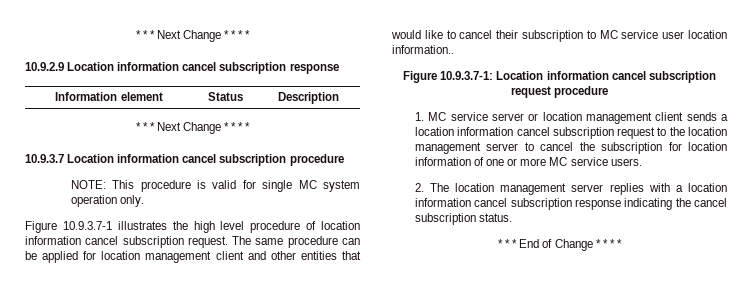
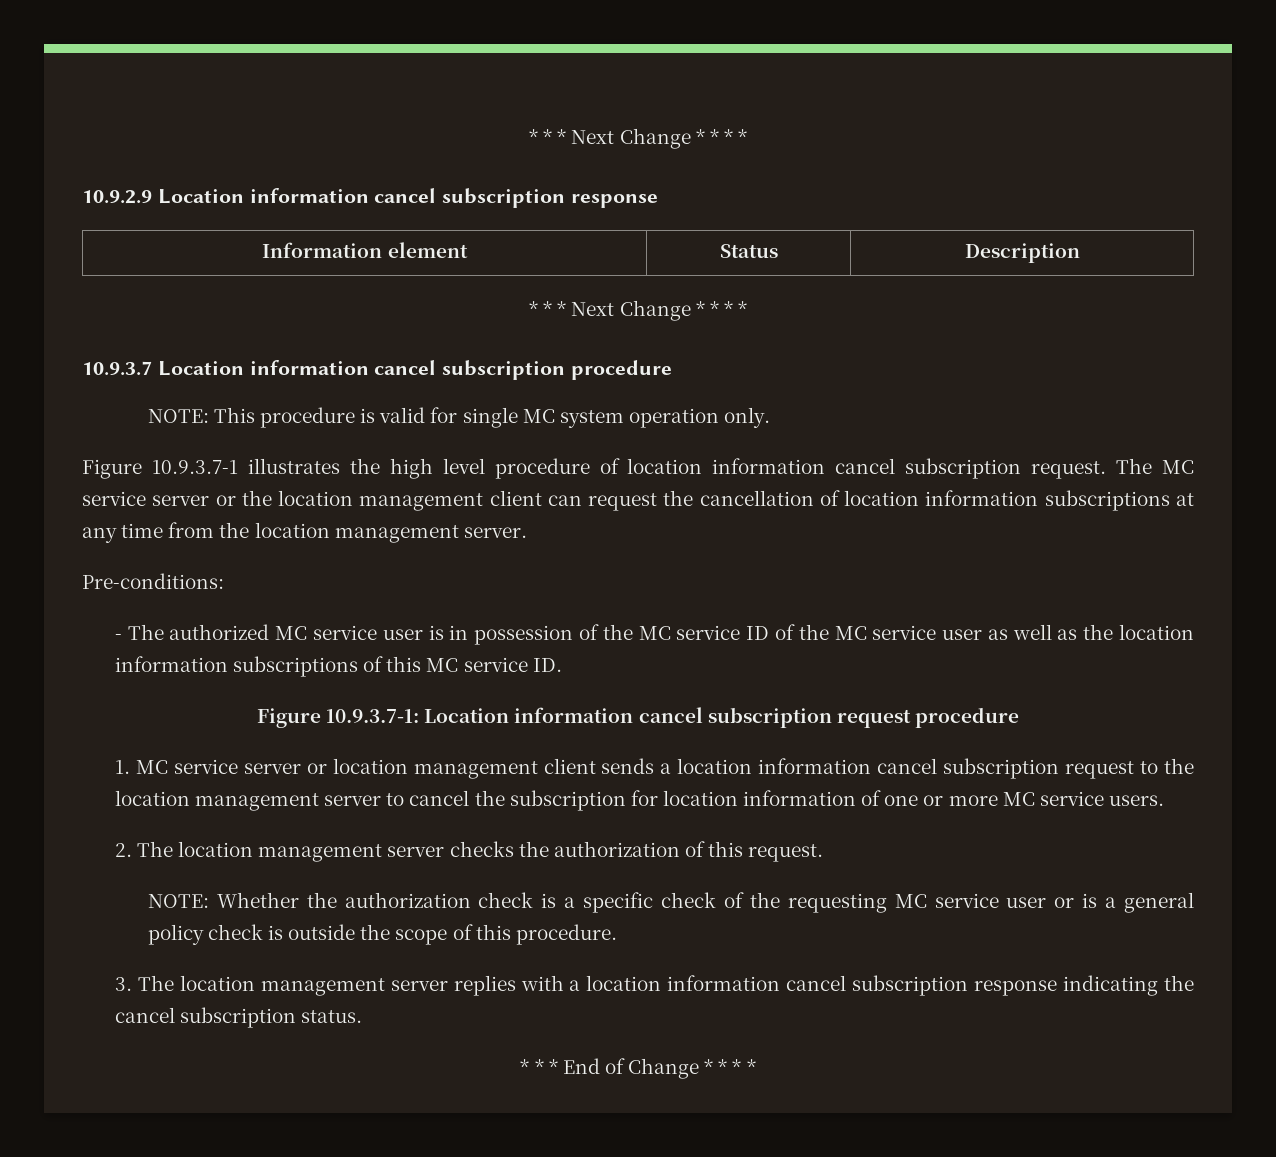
- The same procedure can be applied for location management client and other entities that would like to cancel their subscription to MC service user location information..
+ The MC service server or the location management client can request the cancellation of location information subscriptions at any time from the location management server.
+ Pre-conditions:
+ - The authorized MC service user is in possession of the MC service ID of the MC service user as well as the location information subscriptions of this MC service ID.
- 2. The location management server replies with a location information cancel subscription response indicating the cancel subscription status.
+ 2. The location management server checks the authorization of this request.
+ NOTE: Whether the authorization check is a specific check of the requesting MC service user or is a general policy check is outside the scope of this procedure.
+ 3. The location management server replies with a location information cancel subscription response indicating the cancel subscription status.

